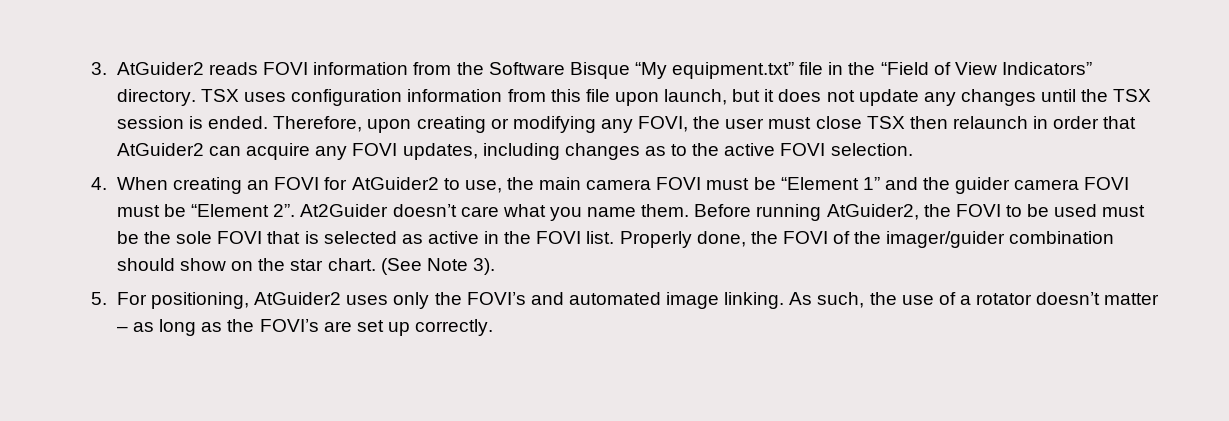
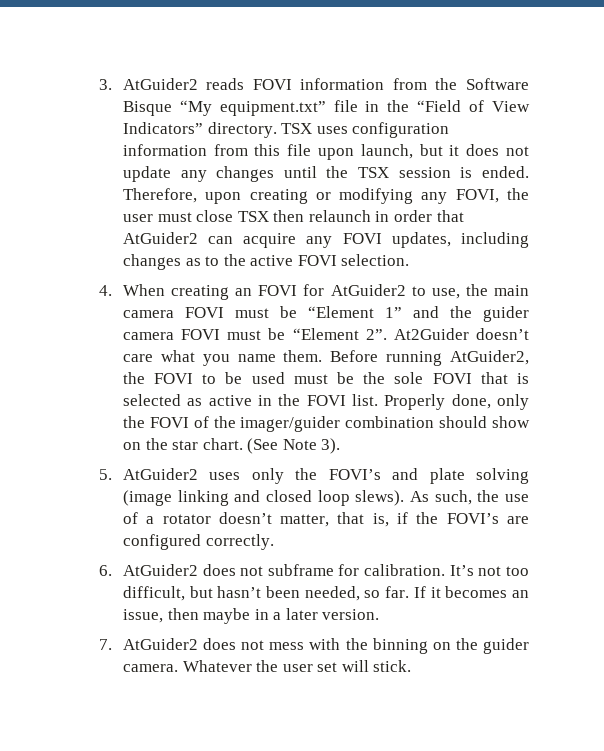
- Properly done, the FOVI of the imager/guider combination should show on the star chart.
+ Properly done, only the FOVI of the imager/guider combination should show on the star chart.
- 5. For positioning, AtGuider2 uses only the FOVI’s and automated image linking.
+ 5. AtGuider2 uses only the FOVI’s and plate solving (image linking and closed loop slews).
- As such, the use of a rotator doesn’t matter – as long as the FOVI’s are set up correctly.
+ As such, the use of a rotator doesn’t matter, that is, if the FOVI’s are configured correctly.
+ 6. AtGuider2 does not subframe for calibration. It’s not too difficult, but hasn’t been needed, so far. If it becomes an issue, then maybe in a later version.
+ 7. AtGuider2 does not mess with the binning on the guider camera. Whatever the user set will stick.

